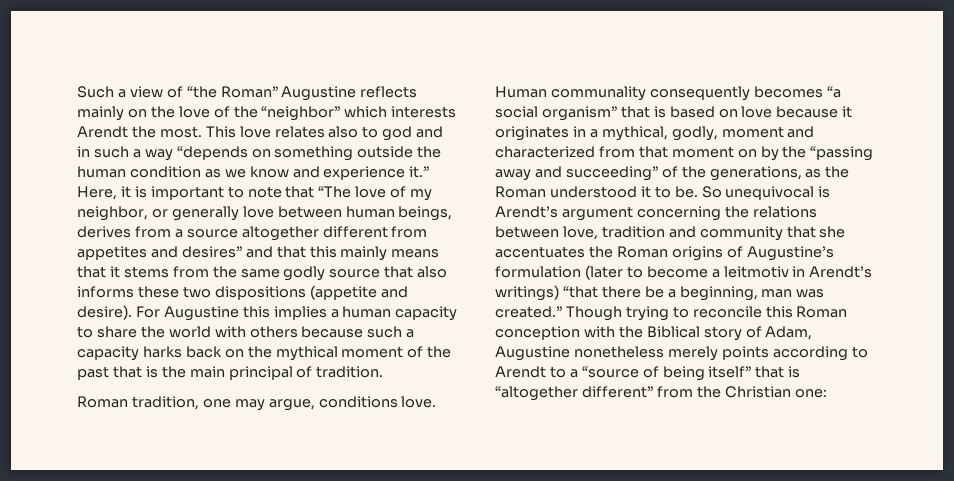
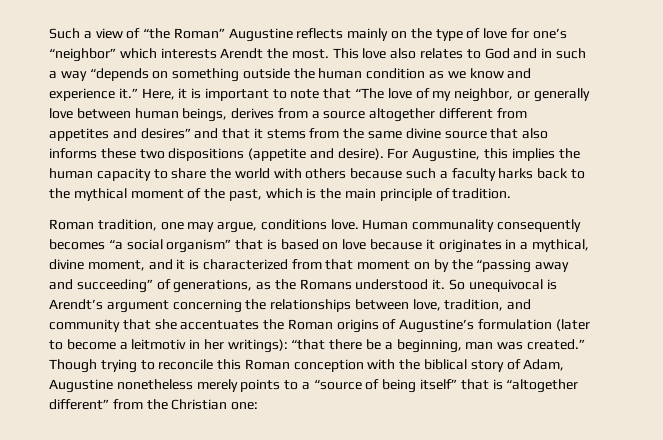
- Such a view of “the Roman” Augustine reflects mainly on the love of the “neighbor” which interests Arendt the most.
+ Such a view of “the Roman” Augustine reflects mainly on the type of love for one’s “neighbor” which interests Arendt the most.
- This love relates also to god and in such a way “depends on something outside the human condition as we know and experience it.”
+ This love also relates to God and in such a way “depends on something outside the human condition as we know and experience it.”
- Here, it is important to note that “The love of my neighbor, or generally love between human beings, derives from a source altogether different from appetites and desires” and that this mainly means that it stems from the same godly source that also informs these two dispositions (appetite and desire).
+ Here, it is important to note that “The love of my neighbor, or generally love between human beings, derives from a source altogether different from appetites and desires” and that it stems from the same divine source that also informs these two dispositions (appetite and desire).
- For Augustine this implies a human capacity to share the world with others because such a capacity harks back on the mythical moment of the past that is the main principal of tradition.
+ For Augustine, this implies the human capacity to share the world with others because such a faculty harks back to the mythical moment of the past, which is the main principle of tradition.
- Human communality consequently becomes “a social organism” that is based on love because it originates in a mythical, godly, moment and characterized from that moment on by the “passing away and succeeding” of the generations, as the Roman understood it to be.
+ Human communality consequently becomes “a social organism” that is based on love because it originates in a mythical, divine moment, and it is characterized from that moment on by the “passing away and succeeding” of generations, as the Romans understood it.
- So unequivocal is Arendt’s argument concerning the relations between love, tradition and community that she accentuates the Roman origins of Augustine’s formulation (later to become a leitmotiv in Arendt’s writings) “that there be a beginning, man was created.”
+ So unequivocal is Arendt’s argument concerning the relationships between love, tradition, and community that she accentuates the Roman origins of Augustine’s formulation (later to become a leitmotiv in her writings): “that there be a beginning, man was created.”
- Though trying to reconcile this Roman conception with the Biblical story of Adam, Augustine nonetheless merely points according to Arendt to a “source of being itself” that is “altogether different” from the Christian one:
+ Though trying to reconcile this Roman conception with the biblical story of Adam, Augustine nonetheless merely points to a “source of being itself” that is “altogether different” from the Christian one:

